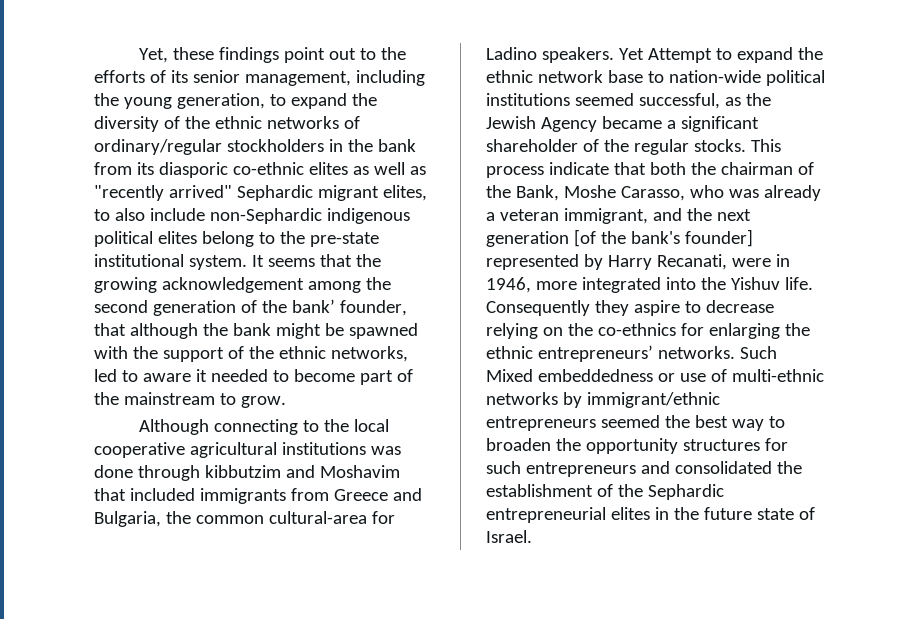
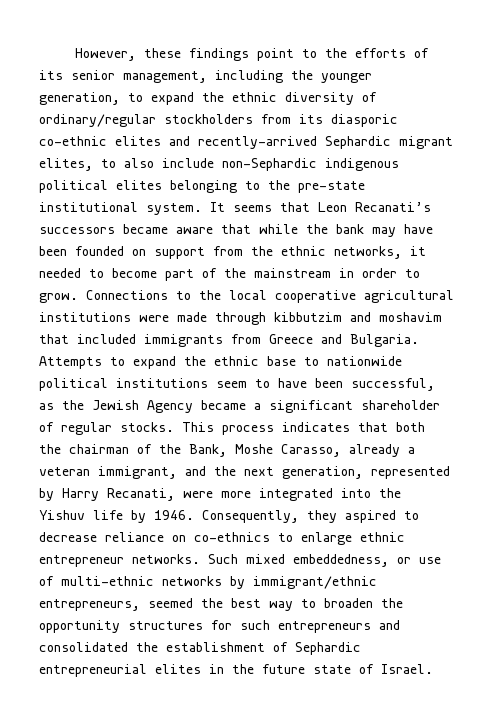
- Yet, these findings point out to the efforts of its senior management, including the young generation, to expand the diversity of the ethnic networks of ordinary/regular stockholders in the bank from its diasporic co-ethnic elites as well as "recently arrived" Sephardic migrant elites, to also include non-Sephardic indigenous political elites belong to the pre-state institutional system.
+ However, these findings point to the efforts of its senior management, including the younger generation, to expand the ethnic diversity of ordinary/regular stockholders from its diasporic co-ethnic elites and recently-arrived Sephardic migrant elites, to also include non-Sephardic indigenous political elites belonging to the pre-state institutional system.
- It seems that the growing acknowledgement among the second generation of the bank’ founder, that although the bank might be spawned with the support of the ethnic networks, led to aware it needed to become part of the mainstream to grow.
- Although connecting to the local cooperative agricultural institutions was done through kibbutzim and Moshavim that included immigrants from Greece and Bulgaria, the common cultural-area for Ladino speakers. Yet Attempt to expand the ethnic network base to nation-wide political institutions seemed successful, as the Jewish Agency became a significant shareholder of the regular stocks.
+ It seems that Leon Recanati’s successors became aware that while the bank may have been founded on support from the ethnic networks, it needed to become part of the mainstream in order to grow. Connections to the local cooperative agricultural institutions were made through kibbutzim and moshavim that included immigrants from Greece and Bulgaria. Attempts to expand the ethnic base to nationwide political institutions seem to have been successful, as the Jewish Agency became a significant shareholder of regular stocks.
- This process indicate that both the chairman of the Bank, Moshe Carasso, who was already a veteran immigrant, and the next generation [of the bank's founder] represented by Harry Recanati, were in 1946, more integrated into the Yishuv life. Consequently they aspire to decrease relying on the co-ethnics for enlarging the ethnic entrepreneurs’ networks. Such Mixed embeddedness or use of multi-ethnic networks by immigrant/ethnic entrepreneurs seemed the best way to broaden the opportunity structures for such entrepreneurs and consolidated the establishment of the Sephardic entrepreneurial elites in the future state of Israel.
+ This process indicates that both the chairman of the Bank, Moshe Carasso, already a veteran immigrant, and the next generation, represented by Harry Recanati, were more integrated into the Yishuv life by 1946. Consequently, they aspired to decrease reliance on co-ethnics to enlarge ethnic entrepreneur networks. Such mixed embeddedness, or use of multi-ethnic networks by immigrant/ethnic entrepreneurs, seemed the best way to broaden the opportunity structures for such entrepreneurs and consolidated the establishment of Sephardic entrepreneurial elites in the future state of Israel.

